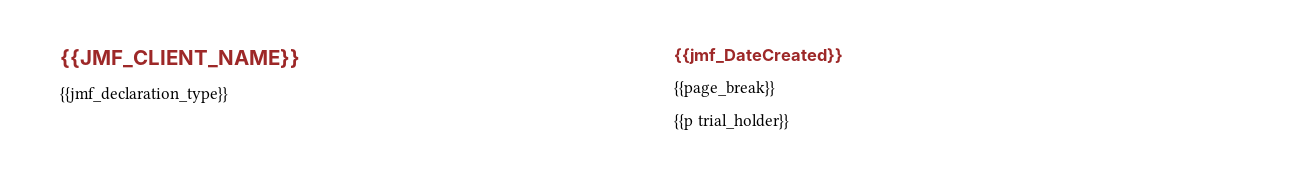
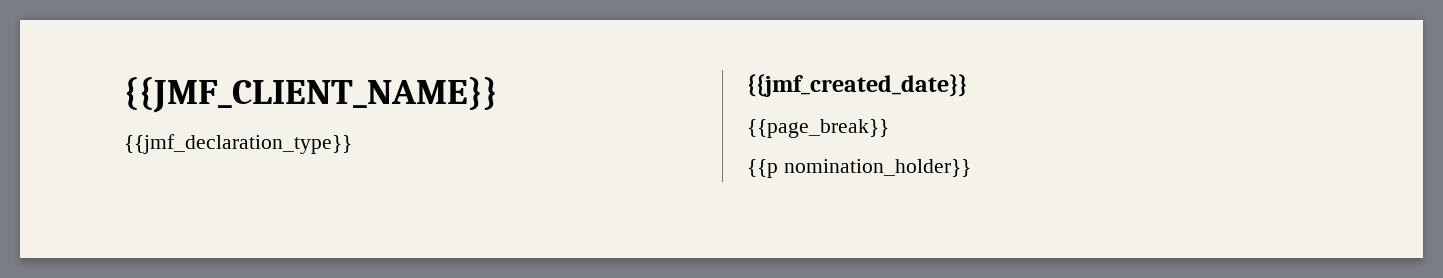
- {{jmf_DateCreated}}
+ {{jmf_created_date}}
- {{p trial_holder}}
+ {{p nomination_holder}}

